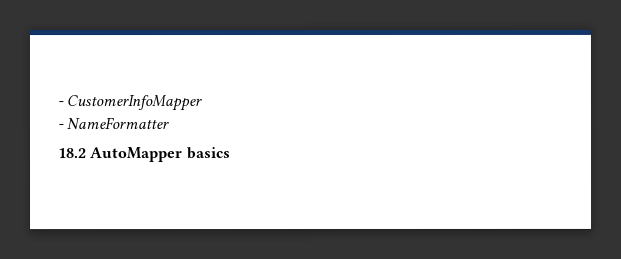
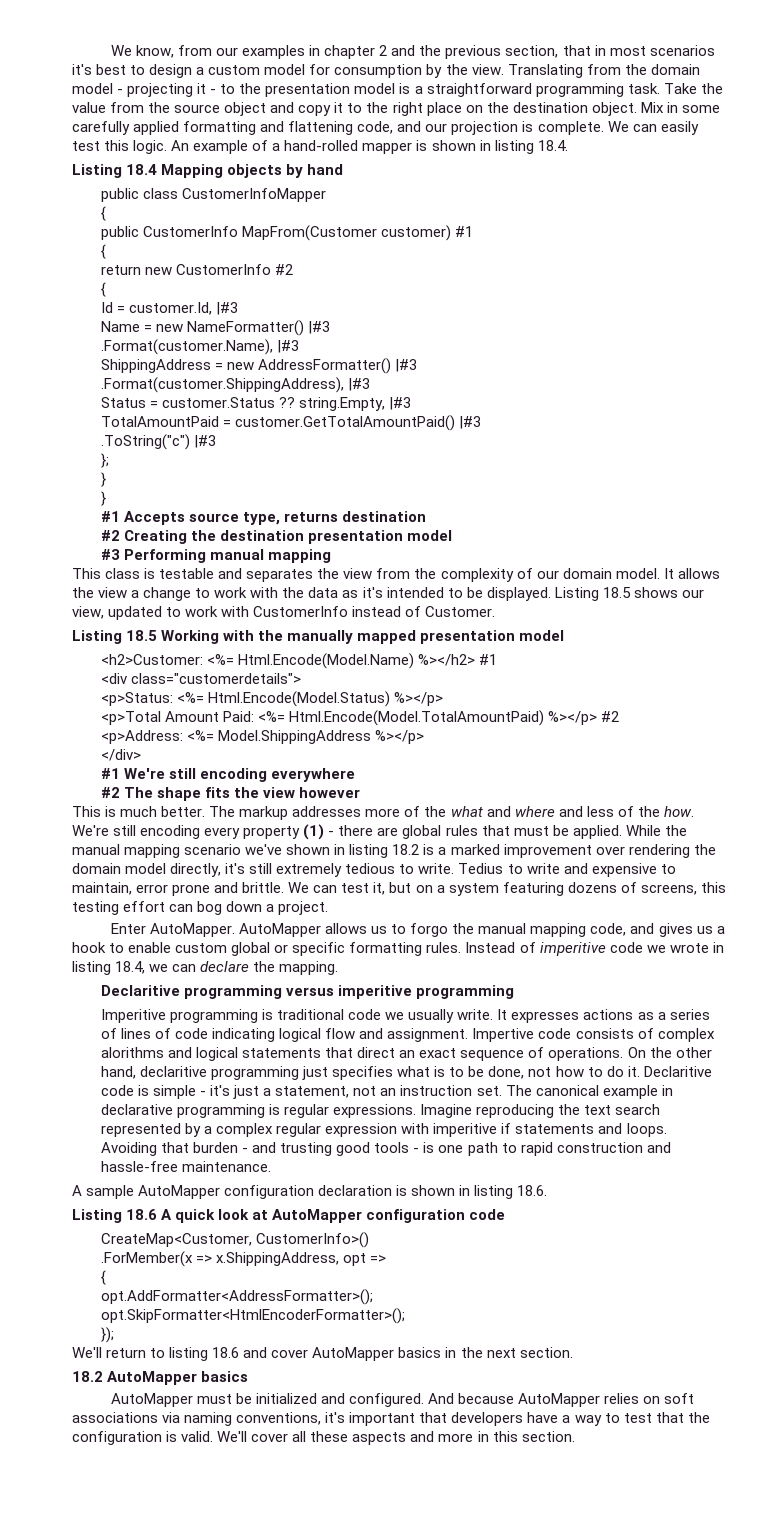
- - CustomerInfoMapper
- - NameFormatter
+ We know, from our examples in chapter 2 and the previous section, that in most scenarios it's best to design a custom model for consumption by the view. Translating from the domain model - projecting it - to the presentation model is a straightforward programming task. Take the value from the source object and copy it to the right place on the destination object. Mix in some carefully applied formatting and flattening code, and our projection is complete. We can easily test this logic. An example of a hand-rolled mapper is shown in listing 18.4.
+ Listing 18.4 Mapping objects by hand
+ public class CustomerInfoMapper
+ {
+ public CustomerInfo MapFrom(Customer customer) #1
+ {
+ return new CustomerInfo #2
+ {
+ Id = customer.Id, |#3
+ Name = new NameFormatter() |#3
+ .Format(customer.Name), |#3
+ ShippingAddress = new AddressFormatter() |#3
+ .Format(customer.ShippingAddress), |#3
+ Status = customer.Status ?? string.Empty, |#3
+ TotalAmountPaid = customer.GetTotalAmountPaid() |#3
+ .ToString("c") |#3
+ };
+ }
+ }
+ #1 Accepts source type, returns destination
+ #2 Creating the destination presentation model
+ #3 Performing manual mapping
+ This class is testable and separates the view from the complexity of our domain model. It allows the view a change to work with the data as it's intended to be displayed. Listing 18.5 shows our view, updated to work with CustomerInfo instead of Customer.
+ Listing 18.5 Working with the manually mapped presentation model
+ <h2>Customer: <%= Html.Encode(Model.Name) %></h2> #1
+ <div class="customerdetails">
+ <p>Status: <%= Html.Encode(Model.Status) %></p>
+ <p>Total Amount Paid: <%= Html.Encode(Model.TotalAmountPaid) %></p> #2
+ <p>Address: <%= Model.ShippingAddress %></p>
+ </div>
+ #1 We're still encoding everywhere
+ #2 The shape fits the view however
+ This is much better. The markup addresses more of the what and where and less of the how. We're still encoding every property (1) - there are global rules that must be applied. While the manual mapping scenario we've shown in listing 18.2 is a marked improvement over rendering the domain model directly, it's still extremely tedious to write. Tedius to write and expensive to maintain, error prone and brittle. We can test it, but on a system featuring dozens of screens, this testing effort can bog down a project.
+ Enter AutoMapper. AutoMapper allows us to forgo the manual mapping code, and gives us a hook to enable custom global or specific formatting rules. Instead of imperitive code we wrote in listing 18.4, we can declare the mapping.
+ Declaritive programming versus imperitive programming
+ Imperitive programming is traditional code we usually write. It expresses actions as a series of lines of code indicating logical flow and assignment. Impertive code consists of complex alorithms and logical statements that direct an exact sequence of operations. On the other hand, declaritive programming just specifies what is to be done, not how to do it. Declaritive code is simple - it's just a statement, not an instruction set. The canonical example in declarative programming is regular expressions. Imagine reproducing the text search represented by a complex regular expression with imperitive if statements and loops. Avoiding that burden - and trusting good tools - is one path to rapid construction and hassle-free maintenance.
+ A sample AutoMapper configuration declaration is shown in listing 18.6.
+ Listing 18.6 A quick look at AutoMapper configuration code
+ CreateMap<Customer, CustomerInfo>()
+ .ForMember(x => x.ShippingAddress, opt =>
+ {
+ opt.AddFormatter<AddressFormatter>();
+ opt.SkipFormatter<HtmlEncoderFormatter>();
+ });
+ We'll return to listing 18.6 and cover AutoMapper basics in the next section.
  18.2 AutoMapper basics
+ AutoMapper must be initialized and configured. And because AutoMapper relies on soft associations via naming conventions, it's important that developers have a way to test that the configuration is valid. We'll cover all these aspects and more in this section.

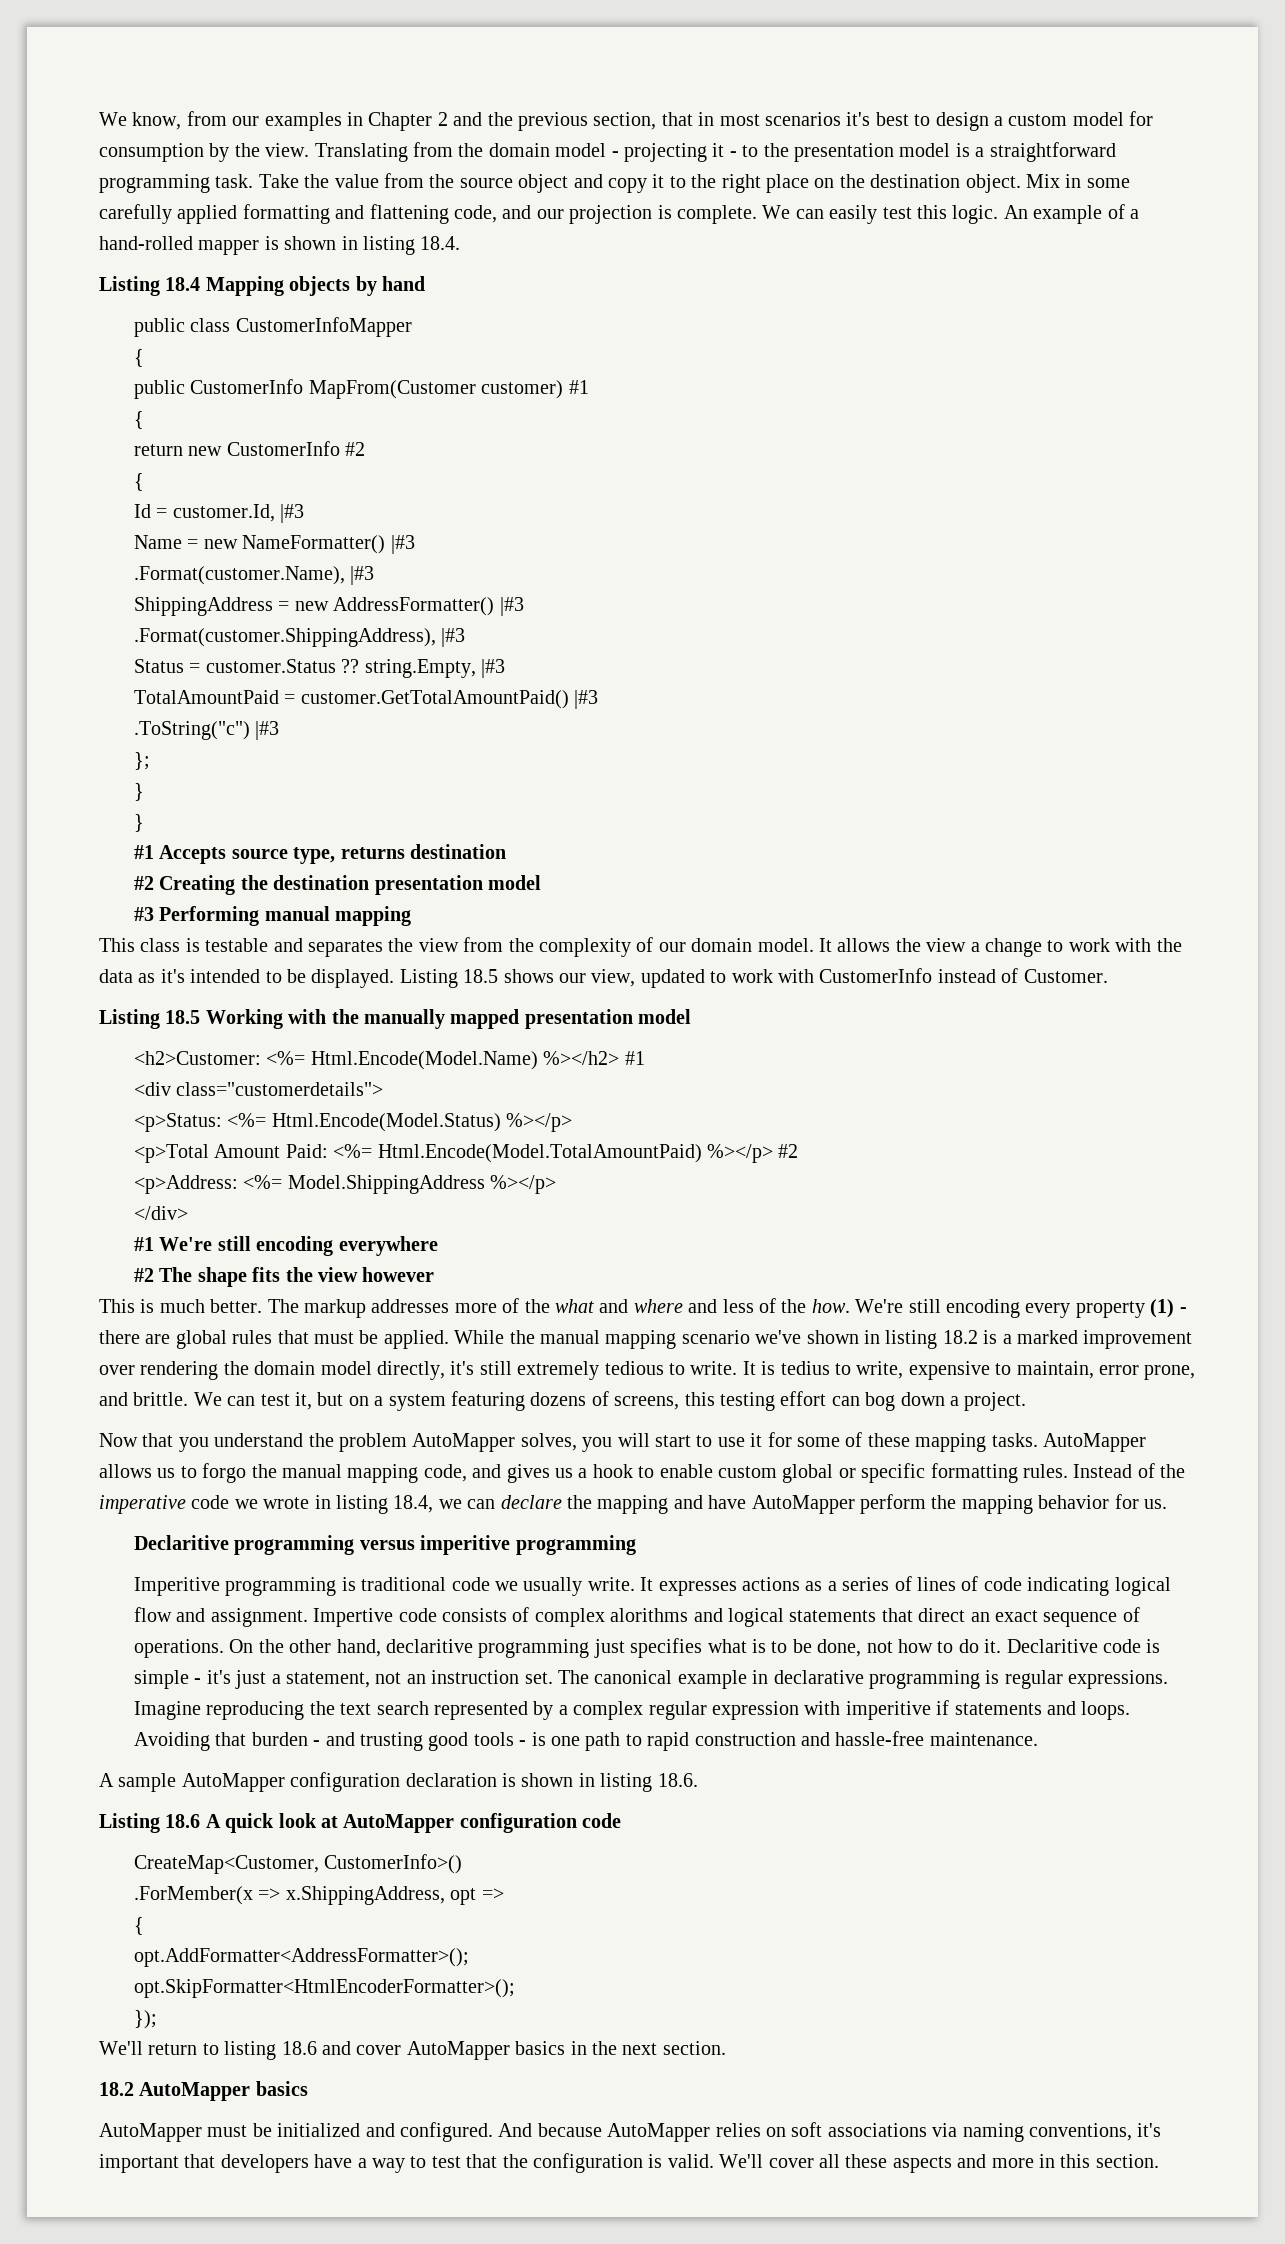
- We know, from our examples in chapter 2 and the previous section, that in most scenarios it's best to design a custom model for consumption by the view.
+ We know, from our examples in Chapter 2 and the previous section, that in most scenarios it's best to design a custom model for consumption by the view.
- Tedius to write and expensive to maintain, error prone and brittle.
+ It is tedius to write, expensive to maintain, error prone, and brittle.
- Enter AutoMapper.
+ Now that you understand the problem AutoMapper solves, you will start to use it for some of these mapping tasks.
- Instead of imperitive code we wrote in listing 18.4, we can declare the mapping.
+ Instead of the imperative code we wrote in listing 18.4, we can declare the mapping and have AutoMapper perform the mapping behavior for us.

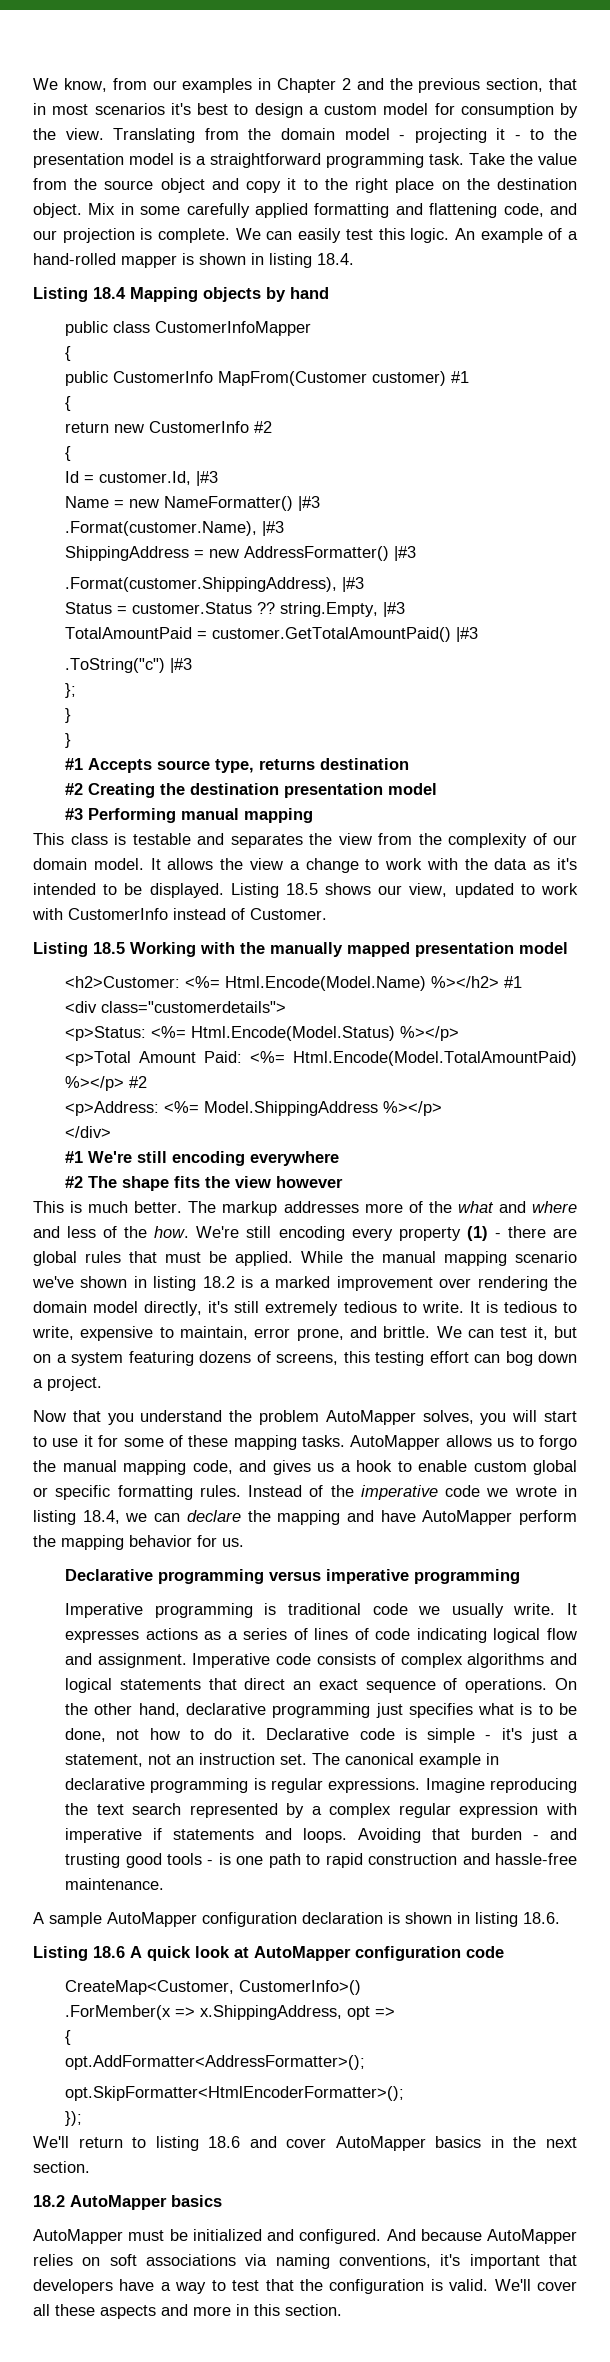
- It is tedius to write, expensive to maintain, error prone, and brittle.
+ It is tedious to write, expensive to maintain, error prone, and brittle.
- Declaritive programming versus imperitive programming
+ Declarative programming versus imperative programming
- Imperitive programming is traditional code we usually write.
+ Imperative programming is traditional code we usually write.
- Impertive code consists of complex alorithms and logical statements that direct an exact sequence of operations.
+ Imperative code consists of complex algorithms and logical statements that direct an exact sequence of operations.
- On the other hand, declaritive programming just specifies what is to be done, not how to do it.
+ On the other hand, declarative programming just specifies what is to be done, not how to do it.
- Declaritive code is simple - it's just a statement, not an instruction set.
+ Declarative code is simple - it's just a statement, not an instruction set.
- Imagine reproducing the text search represented by a complex regular expression with imperitive if statements and loops.
+ Imagine reproducing the text search represented by a complex regular expression with imperative if statements and loops.

